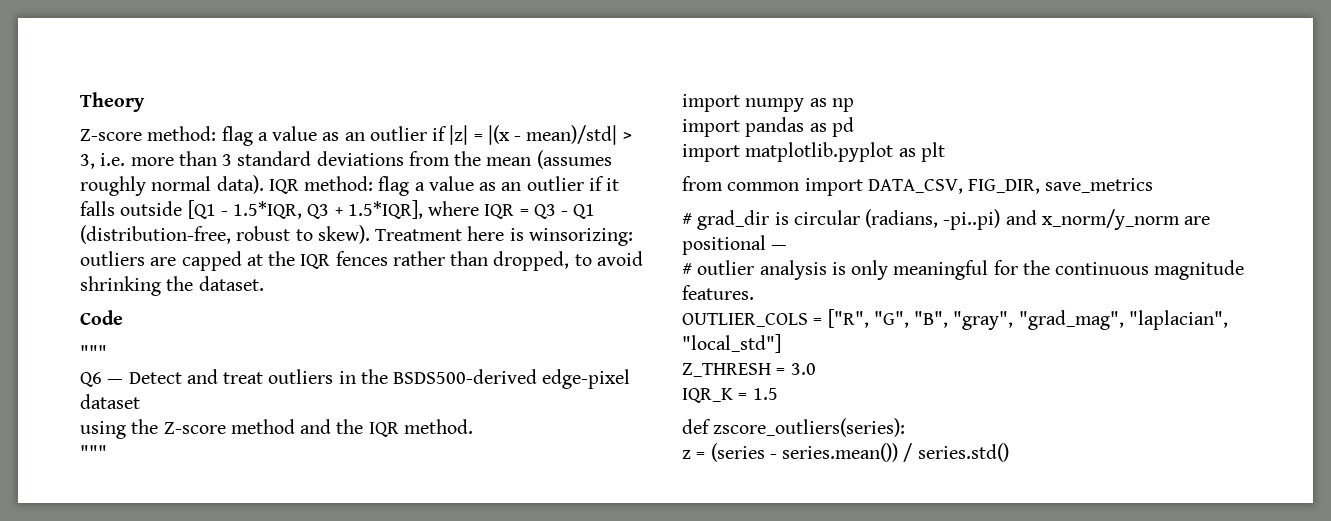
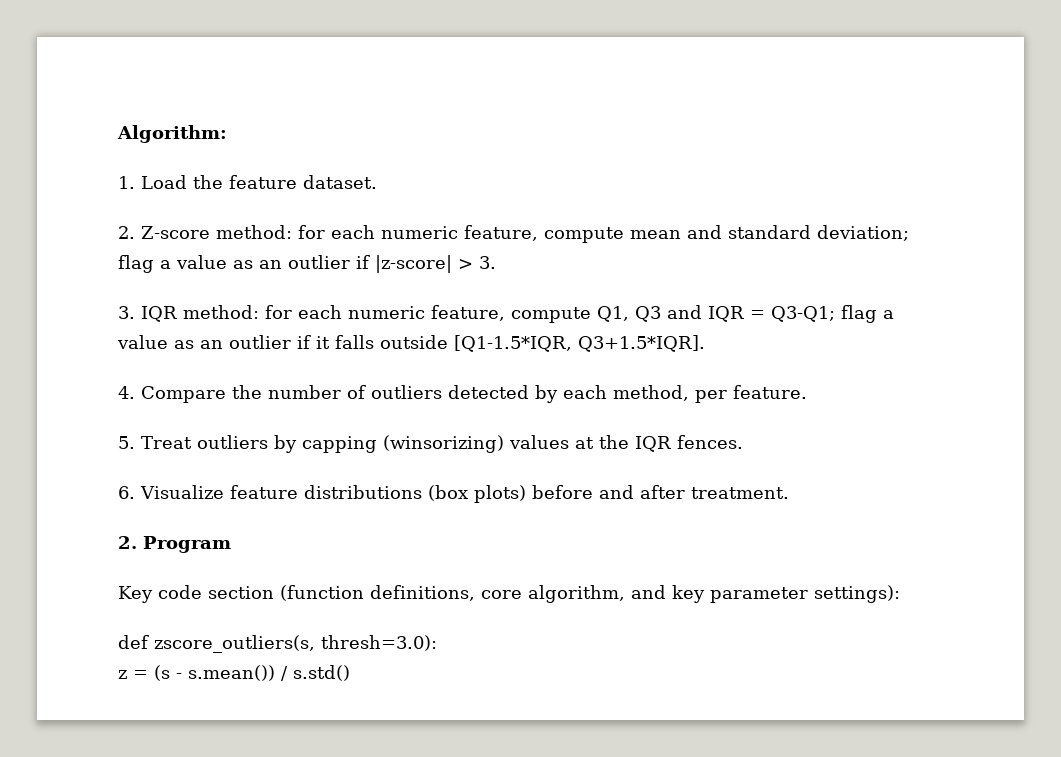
- Theory
- Z-score method: flag a value as an outlier if |z| = |(x - mean)/std| > 3, i.e. more than 3 standard deviations from the mean (assumes roughly normal data). IQR method: flag a value as an outlier if it falls outside [Q1 - 1.5*IQR, Q3 + 1.5*IQR], where IQR = Q3 - Q1 (distribution-free, robust to skew). Treatment here is winsorizing: outliers are capped at the IQR fences rather than dropped, to avoid shrinking the dataset.
- Code
- """
- Q6 — Detect and treat outliers in the BSDS500-derived edge-pixel dataset
- using the Z-score method and the IQR method.
- """
- import numpy as np
- import pandas as pd
- import matplotlib.pyplot as plt
- from common import DATA_CSV, FIG_DIR, save_metrics
- # grad_dir is circular (radians, -pi..pi) and x_norm/y_norm are positional —
- # outlier analysis is only meaningful for the continuous magnitude features.
- OUTLIER_COLS = ["R", "G", "B", "gray", "grad_mag", "laplacian", "local_std"]
- Z_THRESH = 3.0
- IQR_K = 1.5
+ Algorithm:
+ 1. Load the feature dataset.
+ 2. Z-score method: for each numeric feature, compute mean and standard deviation; flag a value as an outlier if |z-score| > 3.
+ 3. IQR method: for each numeric feature, compute Q1, Q3 and IQR = Q3-Q1; flag a value as an outlier if it falls outside [Q1-1.5*IQR, Q3+1.5*IQR].
+ 4. Compare the number of outliers detected by each method, per feature.
+ 5. Treat outliers by capping (winsorizing) values at the IQR fences.
+ 6. Visualize feature distributions (box plots) before and after treatment.
+ 2. Program
+ Key code section (function definitions, core algorithm, and key parameter settings):
- def zscore_outliers(series):
+ def zscore_outliers(s, thresh=3.0):
- z = (series - series.mean()) / series.std()
+ z = (s - s.mean()) / s.std()

